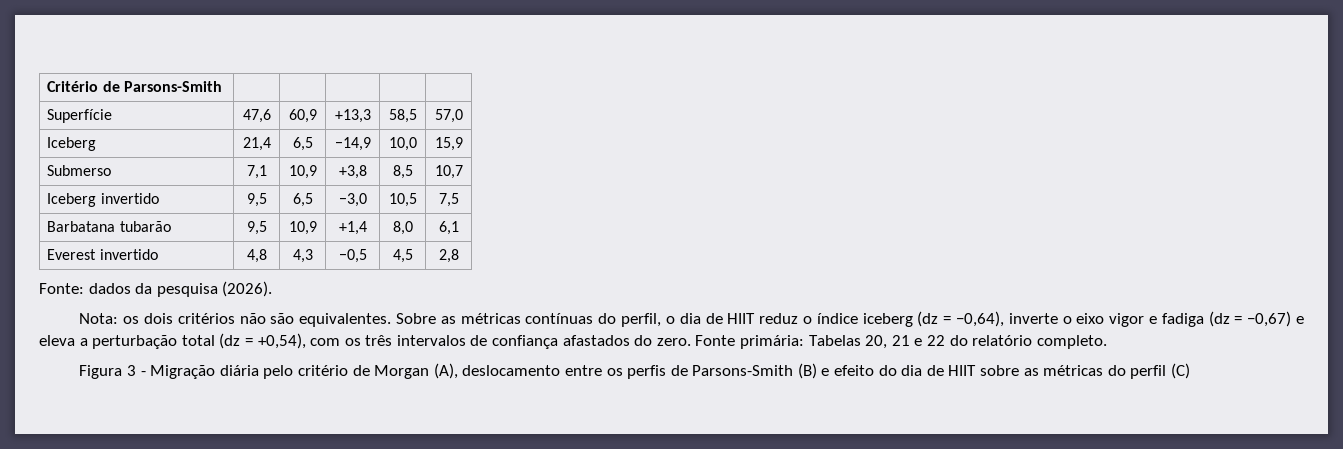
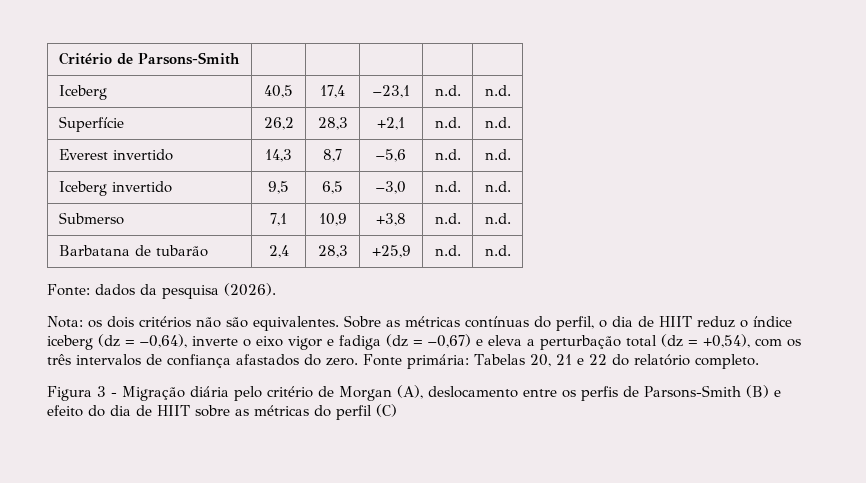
- Superfície | 47,6 | 60,9 | +13,3 | 58,5 | 57,0
- Iceberg | 21,4 | 6,5 | −14,9 | 10,0 | 15,9
- Submerso | 7,1 | 10,9 | +3,8 | 8,5 | 10,7
+ Iceberg | 40,5 | 17,4 | −23,1 | n.d. | n.d.
+ Superfície | 26,2 | 28,3 | +2,1 | n.d. | n.d.
+ Everest invertido | 14,3 | 8,7 | −5,6 | n.d. | n.d.
- Iceberg invertido | 9,5 | 6,5 | −3,0 | 10,5 | 7,5
- Barbatana tubarão | 9,5 | 10,9 | +1,4 | 8,0 | 6,1
- Everest invertido | 4,8 | 4,3 | −0,5 | 4,5 | 2,8
+ Iceberg invertido | 9,5 | 6,5 | −3,0 | n.d. | n.d.
+ Submerso | 7,1 | 10,9 | +3,8 | n.d. | n.d.
+ Barbatana de tubarão | 2,4 | 28,3 | +25,9 | n.d. | n.d.

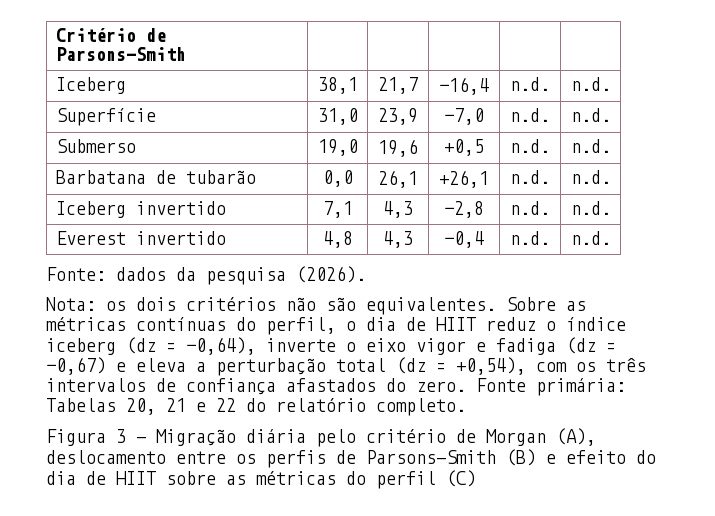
- Iceberg | 40,5 | 17,4 | −23,1 | n.d. | n.d.
+ Iceberg | 38,1 | 21,7 | −16,4 | n.d. | n.d.
- Superfície | 26,2 | 28,3 | +2,1 | n.d. | n.d.
- Everest invertido | 14,3 | 8,7 | −5,6 | n.d. | n.d.
- Iceberg invertido | 9,5 | 6,5 | −3,0 | n.d. | n.d.
+ Superfície | 31,0 | 23,9 | −7,0 | n.d. | n.d.
- Submerso | 7,1 | 10,9 | +3,8 | n.d. | n.d.
+ Submerso | 19,0 | 19,6 | +0,5 | n.d. | n.d.
- Barbatana de tubarão | 2,4 | 28,3 | +25,9 | n.d. | n.d.
+ Barbatana de tubarão | 0,0 | 26,1 | +26,1 | n.d. | n.d.
+ Iceberg invertido | 7,1 | 4,3 | −2,8 | n.d. | n.d.
+ Everest invertido | 4,8 | 4,3 | −0,4 | n.d. | n.d.

